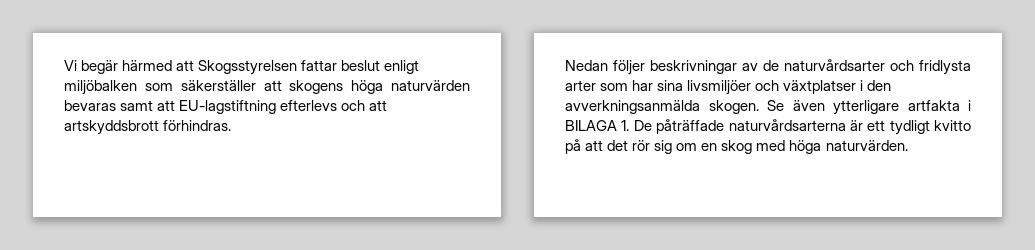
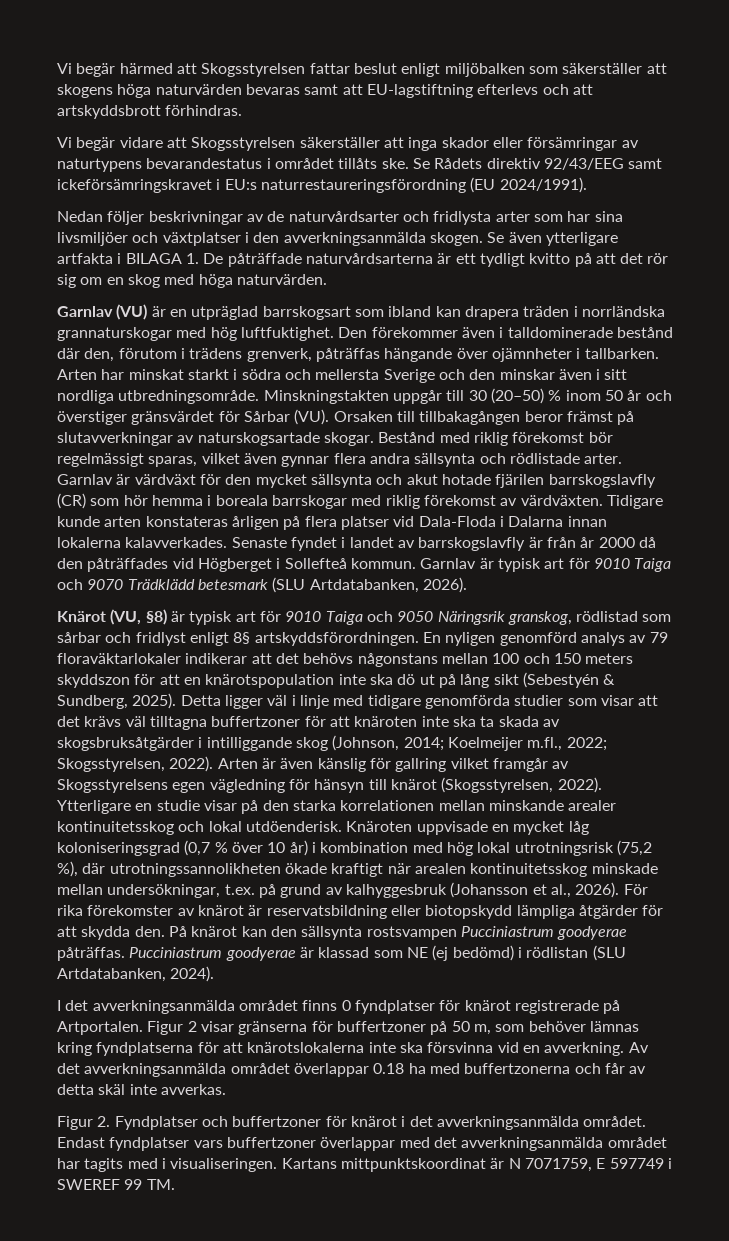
+ Vi begär vidare att Skogsstyrelsen säkerställer att inga skador eller försämringar av naturtypens bevarandestatus i området tillåts ske. Se Rådets direktiv 92/43/EEG samt ickeförsämringskravet i EU:s naturrestaureringsförordning (EU 2024/1991).
+ Garnlav (VU) är en utpräglad barrskogsart som ibland kan drapera träden i norrländska grannaturskogar med hög luftfuktighet. Den förekommer även i talldominerade bestånd där den, förutom i trädens grenverk, påträffas hängande över ojämnheter i tallbarken. Arten har minskat starkt i södra och mellersta Sverige och den minskar även i sitt nordliga utbredningsområde. Minskningstakten uppgår till 30 (20–50) % inom 50 år och överstiger gränsvärdet för Sårbar (VU). Orsaken till tillbakagången beror främst på slutavverkningar av naturskogsartade skogar. Bestånd med riklig förekomst bör regelmässigt sparas, vilket även gynnar flera andra sällsynta och rödlistade arter. Garnlav är värdväxt för den mycket sällsynta och akut hotade fjärilen barrskogslavfly (CR) som hör hemma i boreala barrskogar med riklig förekomst av värdväxten. Tidigare kunde arten konstateras årligen på flera platser vid Dala-Floda i Dalarna innan lokalerna kalavverkades. Senaste fyndet i landet av barrskogslavfly är från år 2000 då den påträffades vid Högberget i Sollefteå kommun. Garnlav är typisk art för 9010 Taiga och 9070 Trädklädd betesmark (SLU Artdatabanken, 2026).
+ Knärot (VU, §8) är typisk art för 9010 Taiga och 9050 Näringsrik granskog, rödlistad som sårbar och fridlyst enligt 8§ artskyddsförordningen. En nyligen genomförd analys av 79 floraväktarlokaler indikerar att det behövs någonstans mellan 100 och 150 meters skyddszon för att en knärotspopulation inte ska dö ut på lång sikt (Sebestyén & Sundberg, 2025). Detta ligger väl i linje med tidigare genomförda studier som visar att det krävs väl tilltagna buffertzoner för att knäroten inte ska ta skada av skogsbruksåtgärder i intilliggande skog (Johnson, 2014; Koelmeijer m.fl., 2022; Skogsstyrelsen, 2022). Arten är även känslig för gallring vilket framgår av Skogsstyrelsens egen vägledning för hänsyn till knärot (Skogsstyrelsen, 2022). Ytterligare en studie visar på den starka korrelationen mellan minskande arealer kontinuitetsskog och lokal utdöenderisk. Knäroten uppvisade en mycket låg koloniseringsgrad (0,7 % över 10 år) i kombination med hög lokal utrotningsrisk (75,2 %), där utrotningssannolikheten ökade kraftigt när arealen kontinuitetsskog minskade mellan undersökningar, t.ex. på grund av kalhyggesbruk (Johansson et al., 2026). För rika förekomster av knärot är reservatsbildning eller biotopskydd lämpliga åtgärder för att skydda den. På knärot kan den sällsynta rostsvampen Pucciniastrum goodyerae påträffas. Pucciniastrum goodyerae är klassad som NE (ej bedömd) i rödlistan (SLU Artdatabanken, 2024).
+ I det avverkningsanmälda området finns 0 fyndplatser för knärot registrerade på Artportalen. Figur 2 visar gränserna för buffertzoner på 50 m, som behöver lämnas kring fyndplatserna för att knärotslokalerna inte ska försvinna vid en avverkning. Av det avverkningsanmälda området överlappar 0.18 ha med buffertzonerna och får av detta skäl inte avverkas.
+ Figur 2. Fyndplatser och buffertzoner för knärot i det avverkningsanmälda området. Endast fyndplatser vars buffertzoner överlappar med det avverkningsanmälda området har tagits med i visualiseringen. Kartans mittpunktskoordinat är N 7071759, E 597749 i SWEREF 99 TM.

